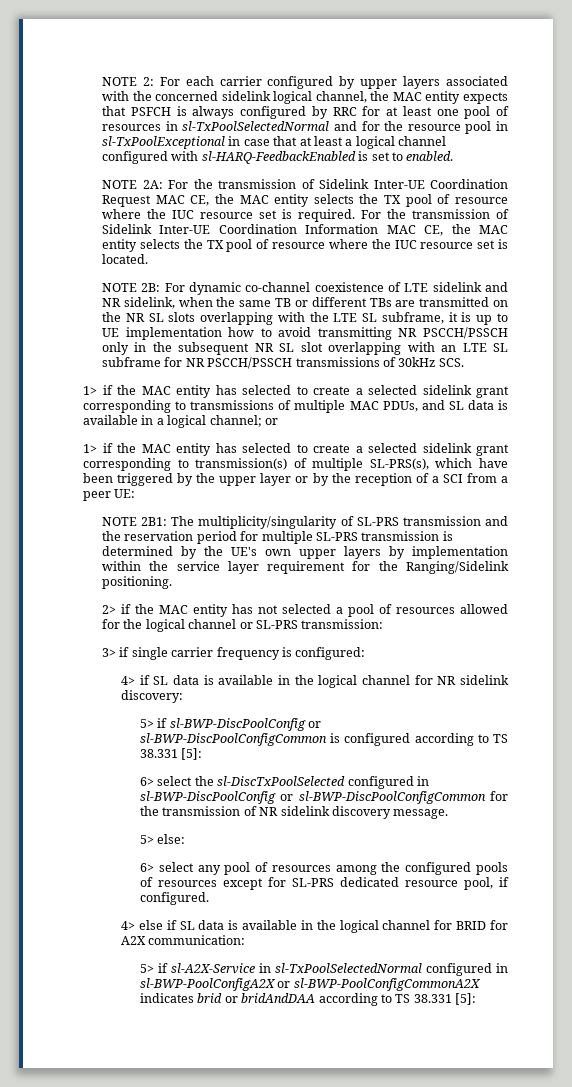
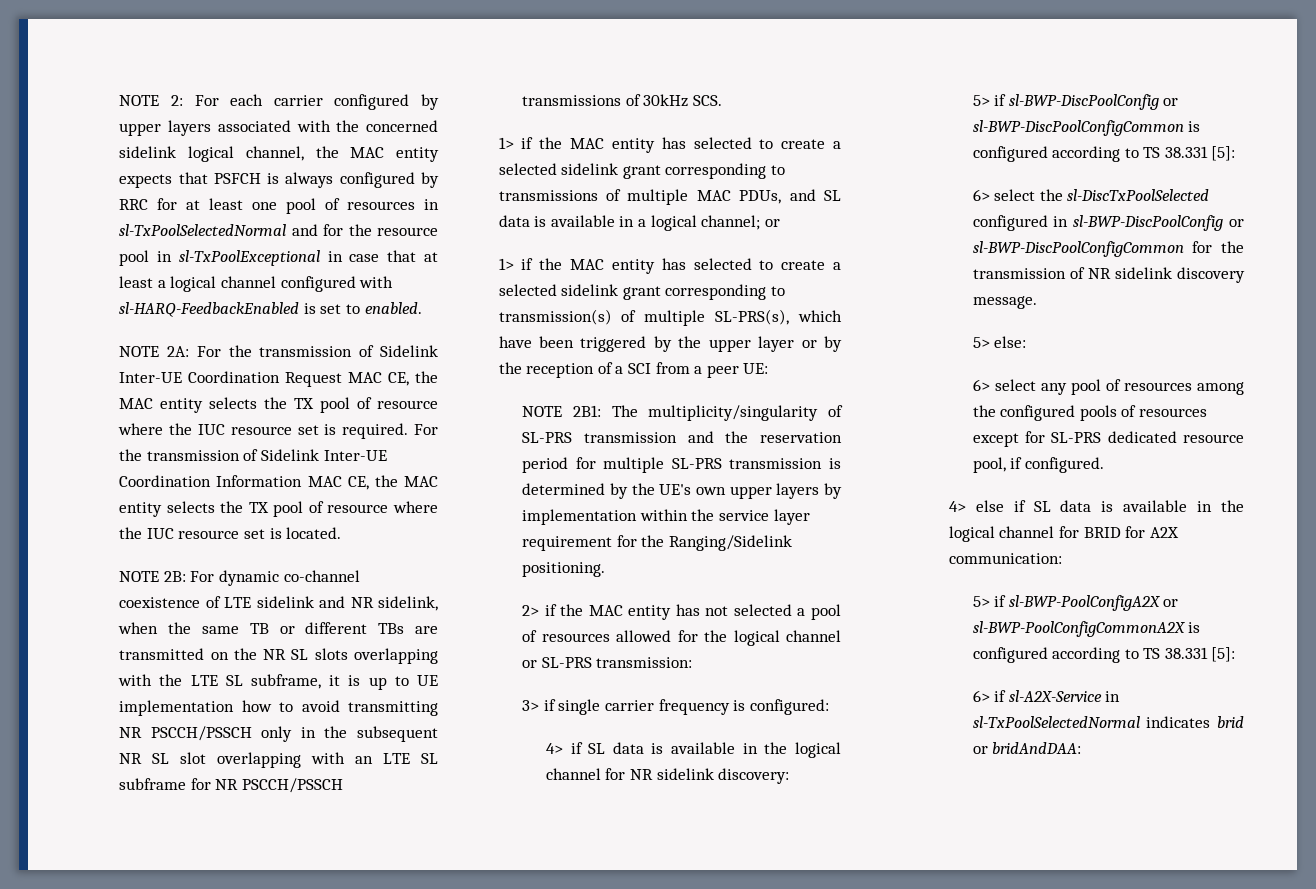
- 5> if sl-A2X-Service in sl-TxPoolSelectedNormal configured in sl-BWP-PoolConfigA2X or sl-BWP-PoolConfigCommonA2X indicates brid or bridAndDAA according to TS 38.331 [5]:
+ 5> if sl-BWP-PoolConfigA2X or sl-BWP-PoolConfigCommonA2X is configured according to TS 38.331 [5]:
+ 6> if sl-A2X-Service in sl-TxPoolSelectedNormal indicates brid or bridAndDAA:

